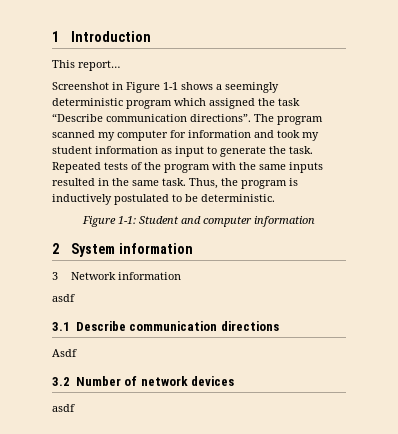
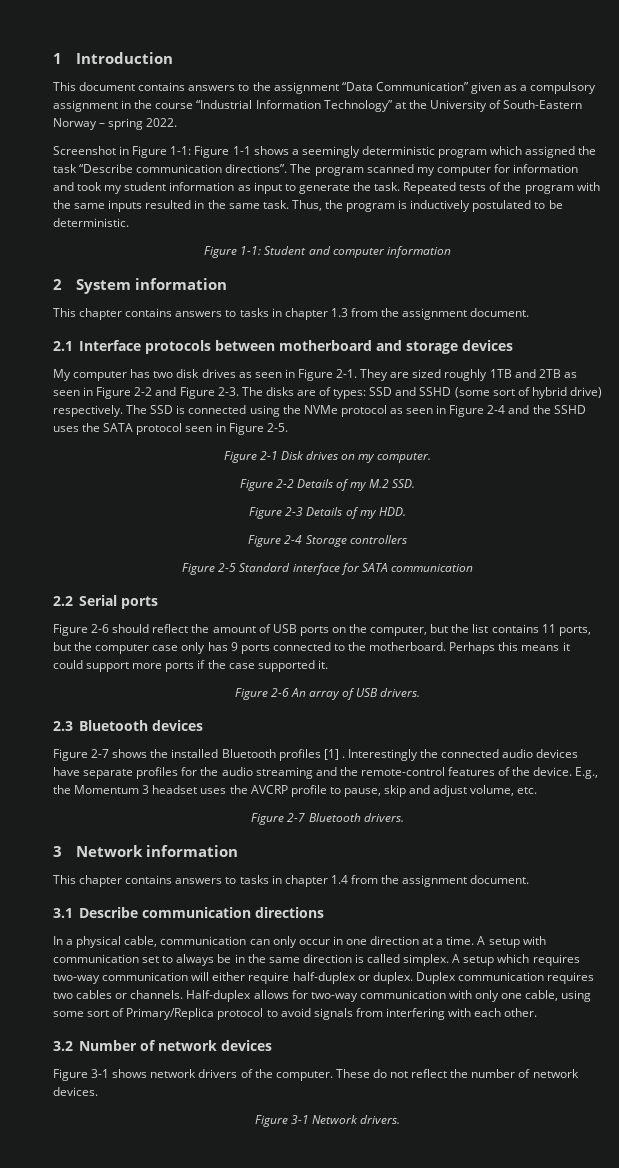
- This report…
+ This document contains answers to the assignment “Data Communication” given as a compulsory assignment in the course “Industrial Information Technology” at the University of South-Eastern Norway – spring 2022.
- Screenshot in Figure 1-1 shows a seemingly deterministic program which assigned the task “Describe communication directions”.
+ Screenshot in Figure 1-1: Figure 1-1 shows a seemingly deterministic program which assigned the task “Describe communication directions”.
+ This chapter contains answers to tasks in chapter 1.3 from the assignment document.
+ 2.1 Interface protocols between motherboard and storage devices
+ My computer has two disk drives as seen in Figure 2-1. They are sized roughly 1TB and 2TB as seen in Figure 2-2 and Figure 2-3. The disks are of types: SSD and SSHD (some sort of hybrid drive) respectively. The SSD is connected using the NVMe protocol as seen in Figure 2-4 and the SSHD uses the SATA protocol seen in Figure 2-5.
+ Figure 2-1 Disk drives on my computer.
+ Figure 2-2 Details of my M.2 SSD.
+ Figure 2-3 Details of my HDD.
+ Figure 2-4 Storage controllers
+ Figure 2-5 Standard interface for SATA communication
+ 2.2 Serial ports
+ Figure 2-6 should reflect the amount of USB ports on the computer, but the list contains 11 ports, but the computer case only has 9 ports connected to the motherboard. Perhaps this means it could support more ports if the case supported it.
+ Figure 2-6 An array of USB drivers.
+ 2.3 Bluetooth devices
+ Figure 2-7 shows the installed Bluetooth profiles [1] . Interestingly the connected audio devices have separate profiles for the audio streaming and the remote-control features of the device. E.g., the Momentum 3 headset uses the AVCRP profile to pause, skip and adjust volume, etc.
+ Figure 2-7 Bluetooth drivers.
  3 Network information
- asdf
+ This chapter contains answers to tasks in chapter 1.4 from the assignment document.
  3.1 Describe communication directions
- Asdf
+ In a physical cable, communication can only occur in one direction at a time. A setup with communication set to always be in the same direction is called simplex. A setup which requires two-way communication will either require half-duplex or duplex. Duplex communication requires two cables or channels. Half-duplex allows for two-way communication with only one cable, using some sort of Primary/Replica protocol to avoid signals from interfering with each other.
  3.2 Number of network devices
- asdf
+ Figure 3-1 shows network drivers of the computer. These do not reflect the number of network devices.
+ Figure 3-1 Network drivers.

